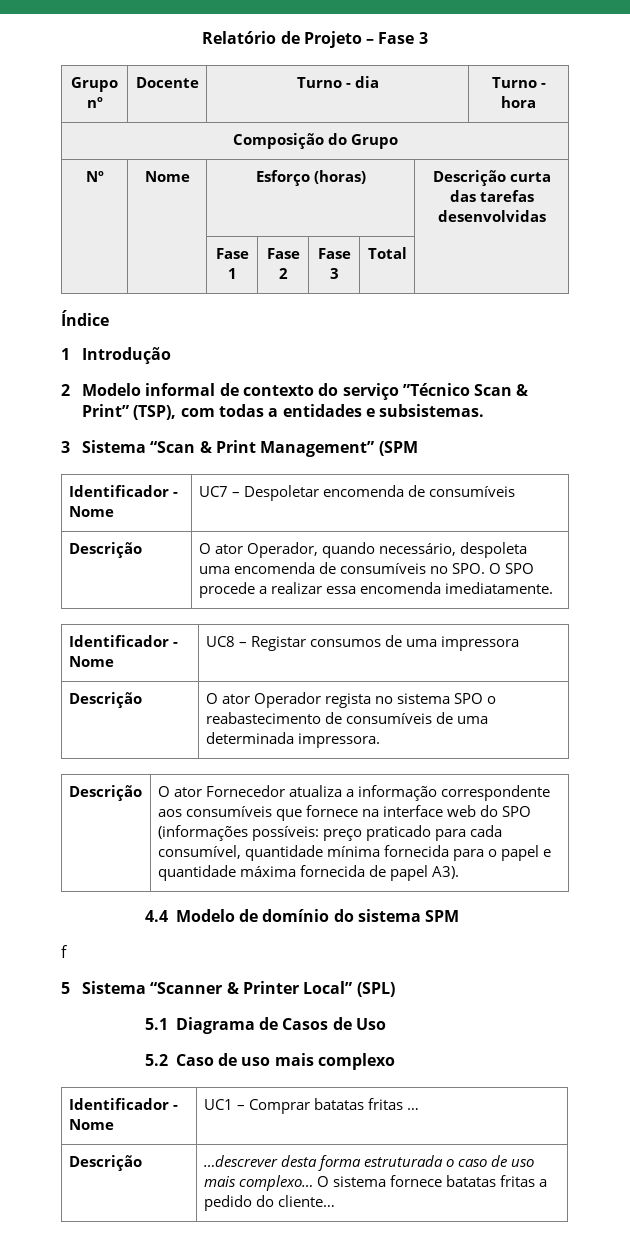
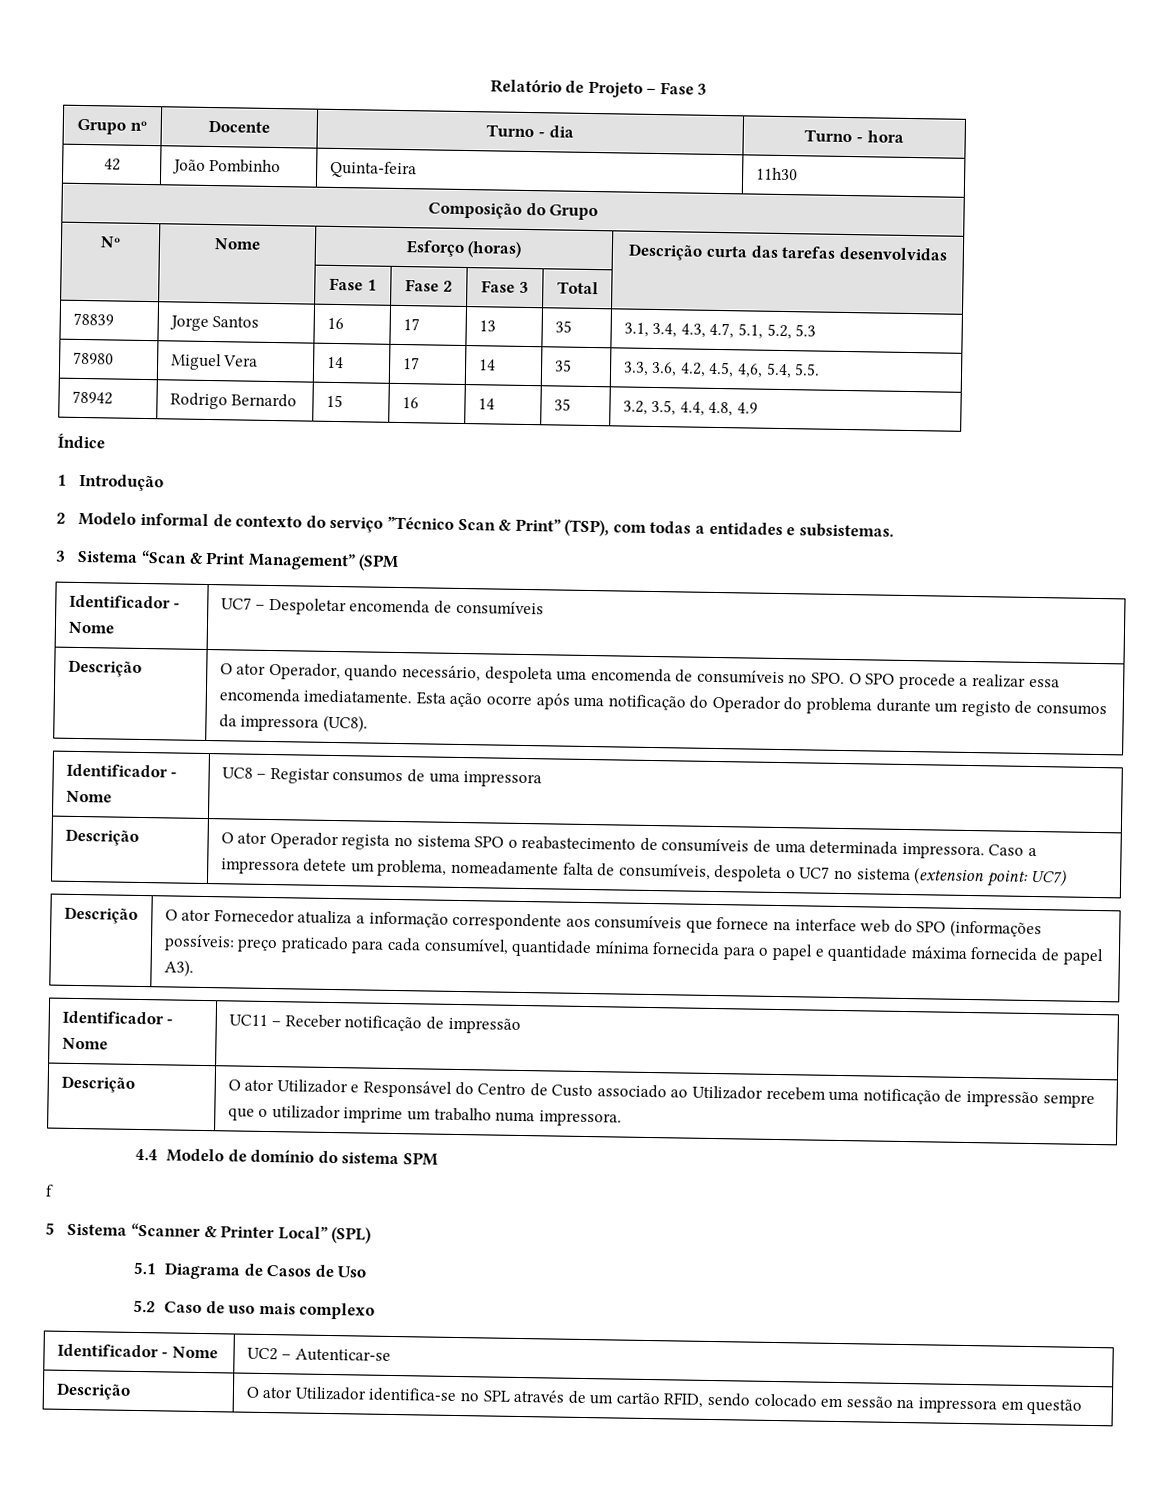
+ 42 | João Pombinho | Quinta-feira | 11h30
+ 78839 | Jorge Santos | 16 | 17 | 13 | 35 | 3.1, 3.4, 4.3, 4.7, 5.1, 5.2, 5.3
+ 78980 | Miguel Vera | 14 | 17 | 14 | 35 | 3.3, 3.6, 4.2, 4.5, 4,6, 5.4, 5.5.
+ 78942 | Rodrigo Bernardo | 15 | 16 | 14 | 35 | 3.2, 3.5, 4.4, 4.8, 4.9
- Descrição | O ator Operador, quando necessário, despoleta uma encomenda de consumíveis no SPO. O SPO procede a realizar essa encomenda imediatamente.
+ Descrição | O ator Operador, quando necessário, despoleta uma encomenda de consumíveis no SPO. O SPO procede a realizar essa encomenda imediatamente. Esta ação ocorre após uma notificação do Operador do problema durante um registo de consumos da impressora (UC8).
- Descrição | O ator Operador regista no sistema SPO o reabastecimento de consumíveis de uma determinada impressora.
+ Descrição | O ator Operador regista no sistema SPO o reabastecimento de consumíveis de uma determinada impressora. Caso a impressora detete um problema, nomeadamente falta de consumíveis, despoleta o UC7 no sistema (extension point: UC7)
+ Identificador - Nome | UC11 – Receber notificação de impressão
+ Descrição | O ator Utilizador e Responsável do Centro de Custo associado ao Utilizador recebem uma notificação de impressão sempre que o utilizador imprime um trabalho numa impressora.
- Identificador - Nome | UC1 – Comprar batatas fritas …
- Descrição | …descrever desta forma estruturada o caso de uso mais complexo… O sistema fornece batatas fritas a pedido do cliente…
+ Identificador - Nome | UC2 – Autenticar-se
+ Descrição | O ator Utilizador identifica-se no SPL através de um cartão RFID, sendo colocado em sessão na impressora em questão

